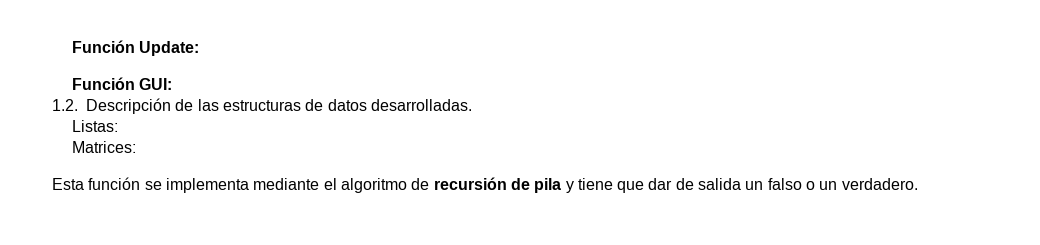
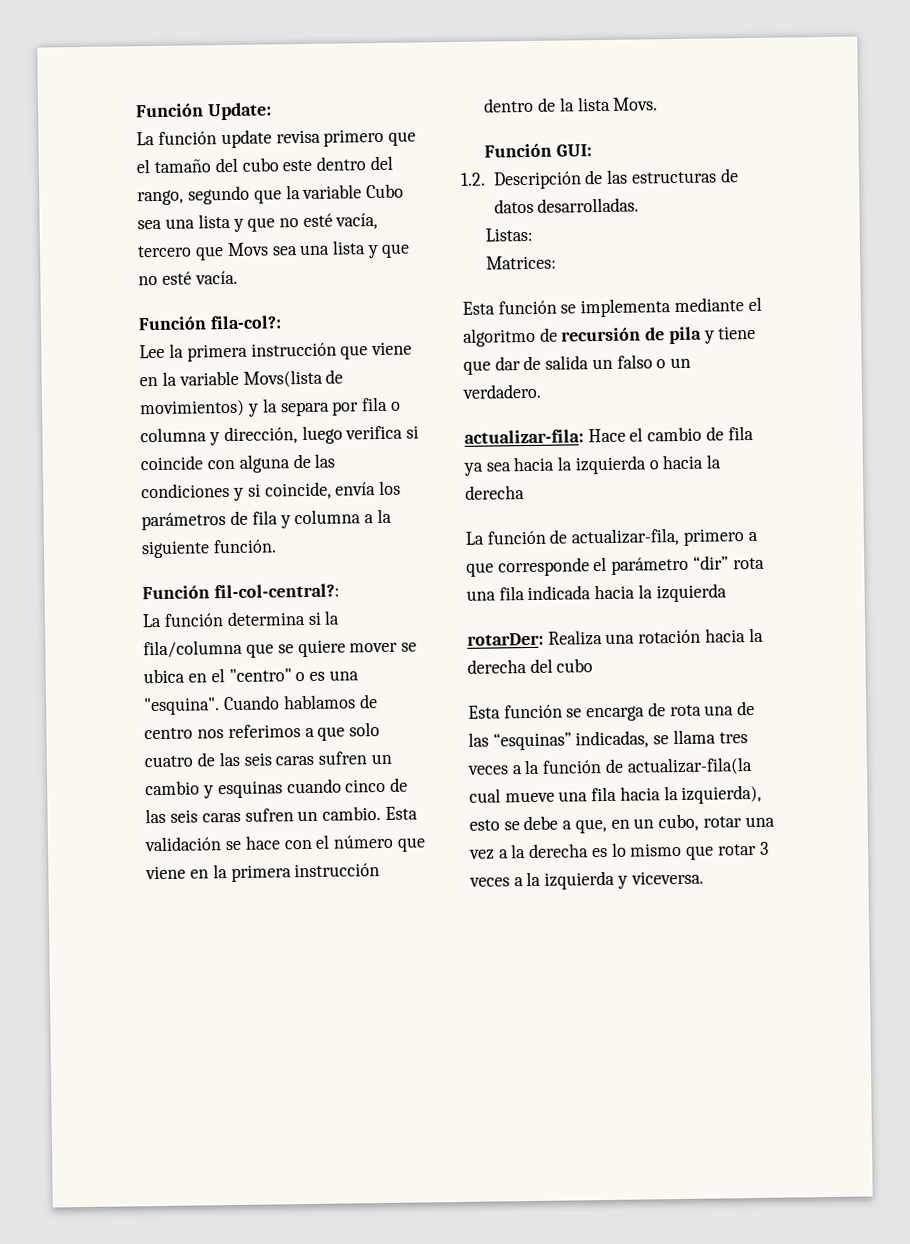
+ La función update revisa primero que el tamaño del cubo este dentro del rango, segundo que la variable Cubo sea una lista y que no esté vacía, tercero que Movs sea una lista y que no esté vacía.
+ Función fila-col?:
+ Lee la primera instrucción que viene en la variable Movs(lista de movimientos) y la separa por fila o columna y dirección, luego verifica si coincide con alguna de las condiciones y si coincide, envía los parámetros de fila y columna a la siguiente función.
+ Función fil-col-central?:
+ La función determina si la fila/columna que se quiere mover se ubica en el "centro" o es una "esquina". Cuando hablamos de centro nos referimos a que solo cuatro de las seis caras sufren un cambio y esquinas cuando cinco de las seis caras sufren un cambio. Esta validación se hace con el número que viene en la primera instrucción dentro de la lista Movs.
+ actualizar-fila: Hace el cambio de fila ya sea hacia la izquierda o hacia la derecha
+ La función de actualizar-fila, primero a que corresponde el parámetro “dir” rota una fila indicada hacia la izquierda
+ rotarDer: Realiza una rotación hacia la derecha del cubo
+ Esta función se encarga de rota una de las “esquinas” indicadas, se llama tres veces a la función de actualizar-fila(la cual mueve una fila hacia la izquierda), esto se debe a que, en un cubo, rotar una vez a la derecha es lo mismo que rotar 3 veces a la izquierda y viceversa.

